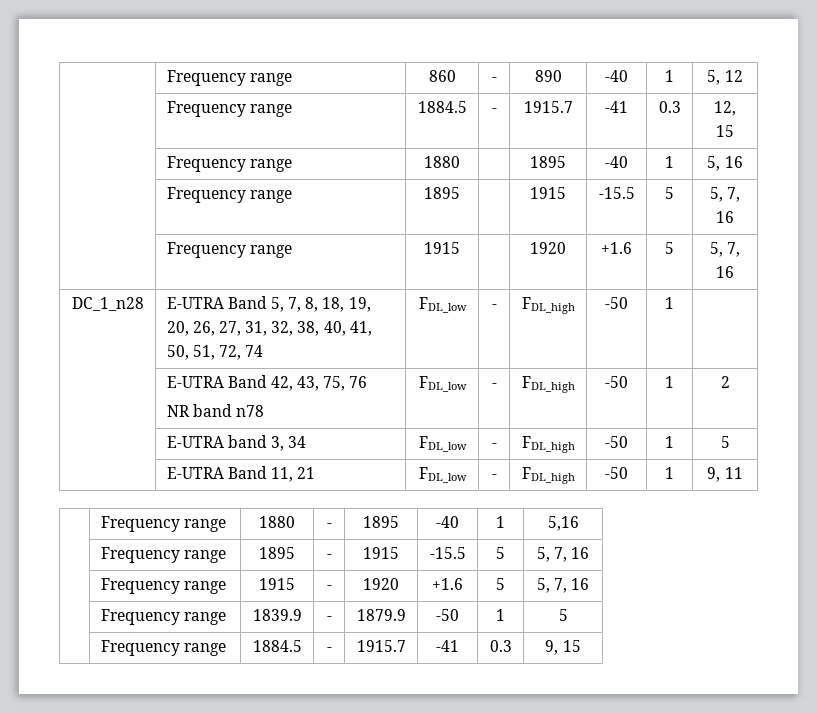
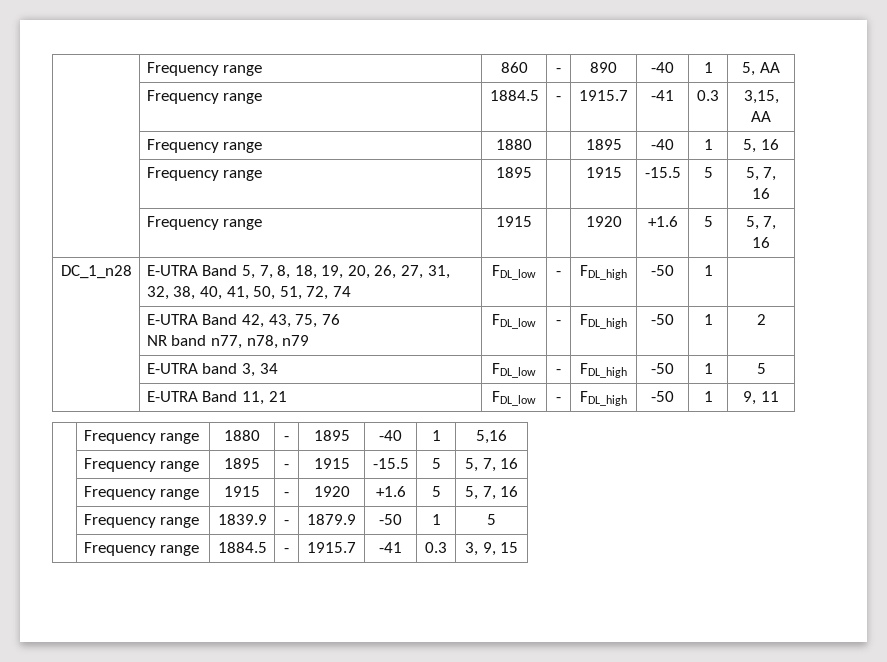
- | Frequency range | 860 | - | 890 | -40 | 1 | 5, 12
- | Frequency range | 1884.5 | - | 1915.7 | -41 | 0.3 | 12, 15
+ | Frequency range | 860 | - | 890 | -40 | 1 | 5, AA
+ | Frequency range | 1884.5 | - | 1915.7 | -41 | 0.3 | 3,15, AA
  | E-UTRA Band 42, 43, 75, 76
- NR band n78 | FDL_low | - | FDL_high | -50 | 1 | 2
+ NR band n77, n78, n79 | FDL_low | - | FDL_high | -50 | 1 | 2
- | Frequency range | 1884.5 | - | 1915.7 | -41 | 0.3 | 9, 15
+ | Frequency range | 1884.5 | - | 1915.7 | -41 | 0.3 | 3, 9, 15

